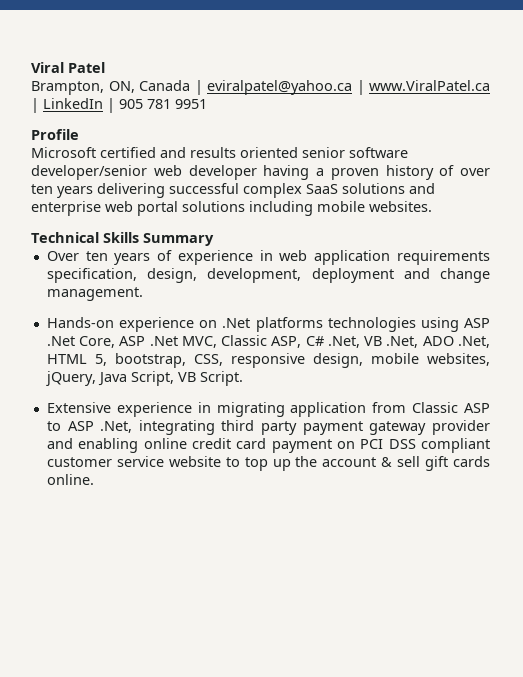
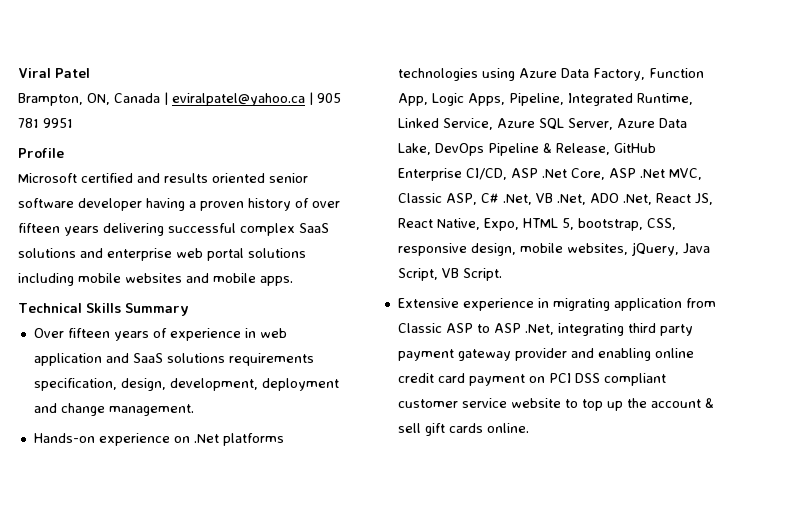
- Brampton, ON, Canada | eviralpatel@yahoo.ca | www.ViralPatel.ca | LinkedIn | 905 781 9951
+ Brampton, ON, Canada | eviralpatel@yahoo.ca | 905 781 9951
- Microsoft certified and results oriented senior software developer/senior web developer having a proven history of over ten years delivering successful complex SaaS solutions and enterprise web portal solutions including mobile websites.
+ Microsoft certified and results oriented senior software developer having a proven history of over fifteen years delivering successful complex SaaS solutions and enterprise web portal solutions including mobile websites and mobile apps.
- Over ten years of experience in web application requirements specification, design, development, deployment and change management.
+ Over fifteen years of experience in web application and SaaS solutions requirements specification, design, development, deployment and change management.
- Hands-on experience on .Net platforms technologies using ASP .Net Core, ASP .Net MVC, Classic ASP, C# .Net, VB .Net, ADO .Net, HTML 5, bootstrap, CSS, responsive design, mobile websites, jQuery, Java Script, VB Script.
+ Hands-on experience on .Net platforms technologies using Azure Data Factory, Function App, Logic Apps, Pipeline, Integrated Runtime, Linked Service, Azure SQL Server, Azure Data Lake, DevOps Pipeline & Release, GitHub Enterprise CI/CD, ASP .Net Core, ASP .Net MVC, Classic ASP, C# .Net, VB .Net, ADO .Net, React JS, React Native, Expo, HTML 5, bootstrap, CSS, responsive design, mobile websites, jQuery, Java Script, VB Script.

